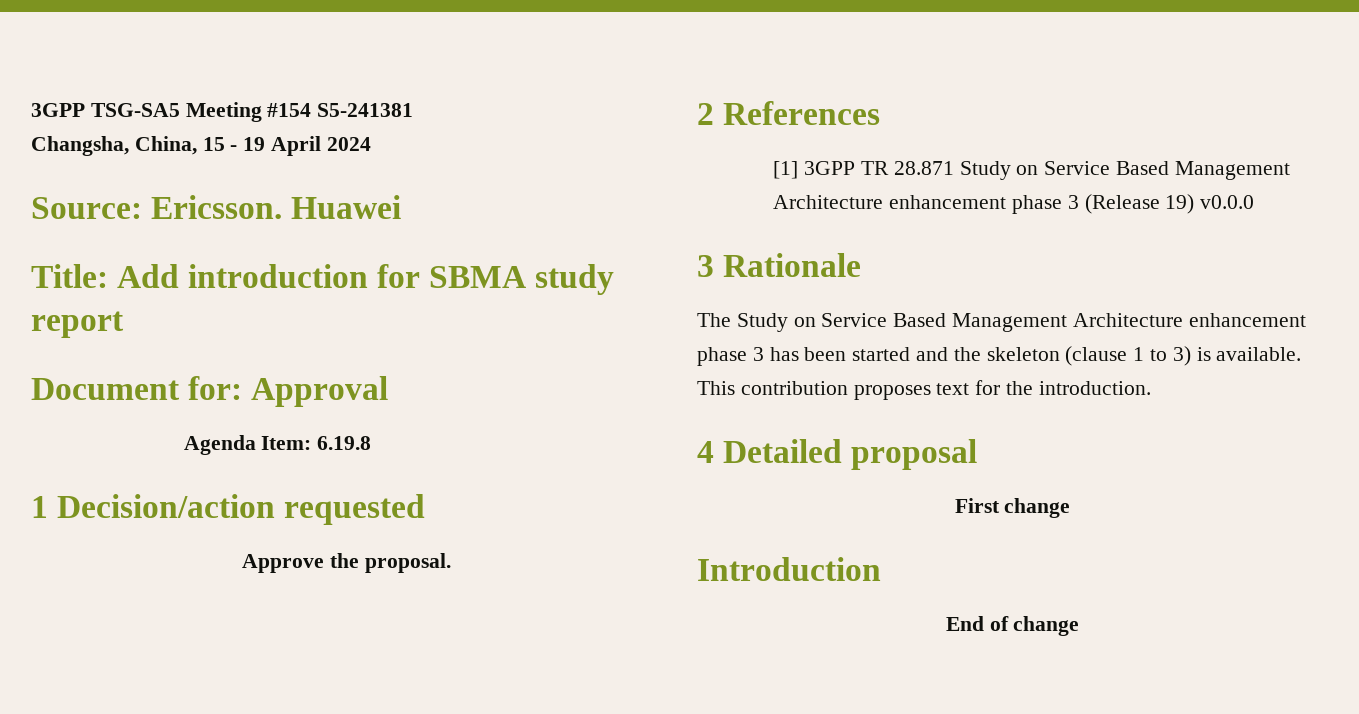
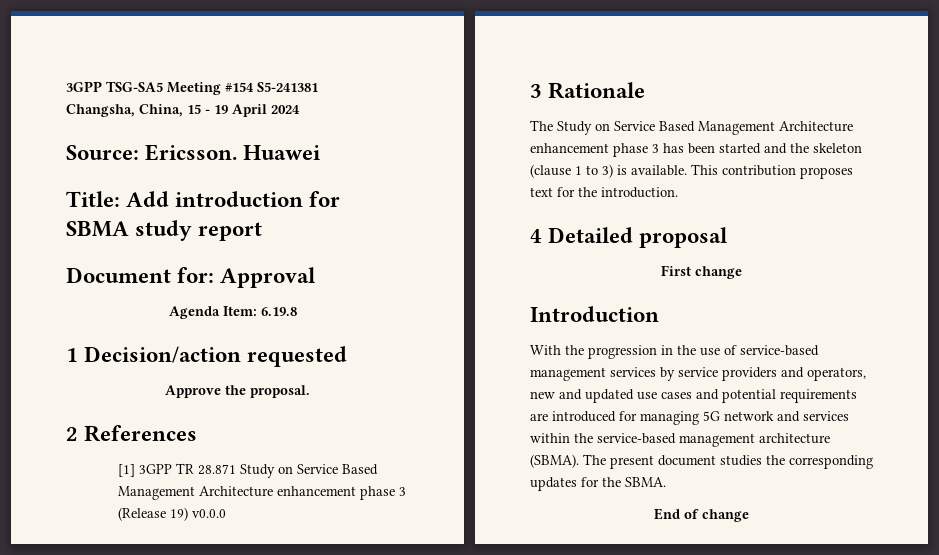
+ With the progression in the use of service-based management services by service providers and operators, new and updated use cases and potential requirements are introduced for managing 5G network and services within the service-based management architecture (SBMA). The present document studies the corresponding updates for the SBMA.

